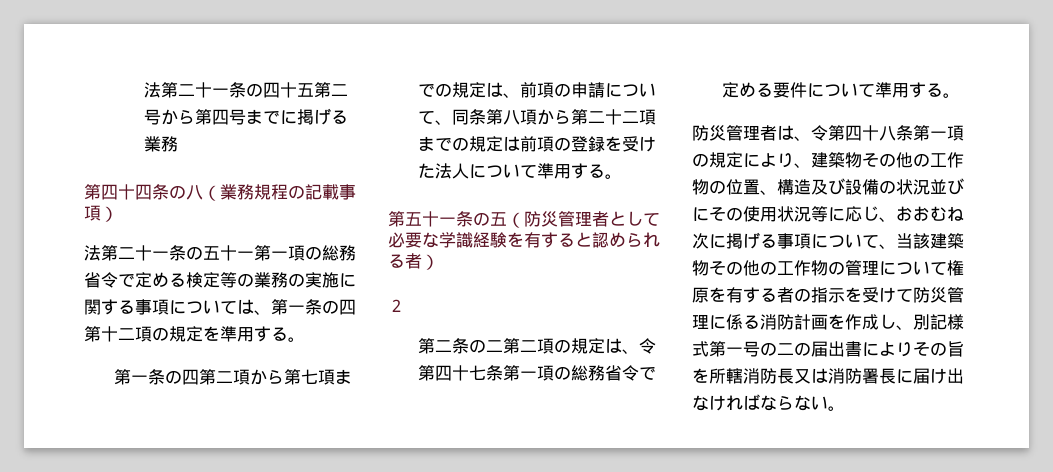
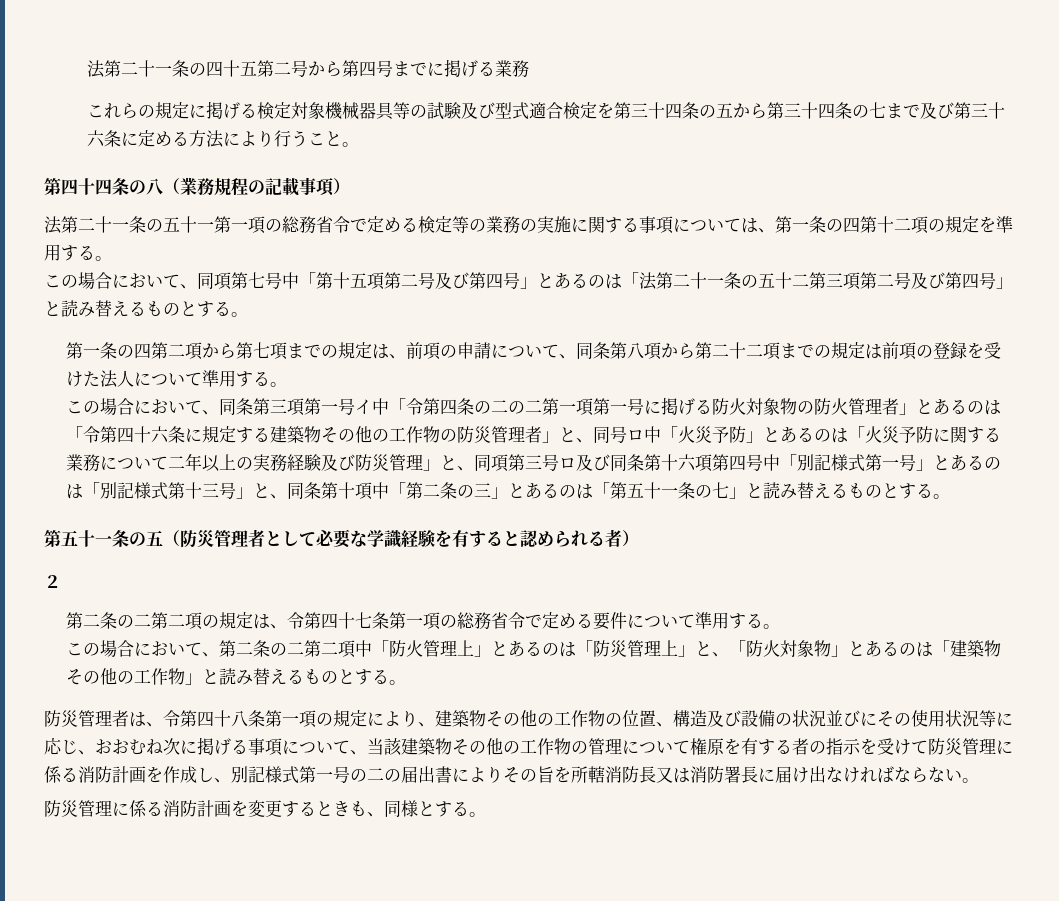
+ これらの規定に掲げる検定対象機械器具等の試験及び型式適合検定を第三十四条の五から第三十四条の七まで及び第三十六条に定める方法により行うこと。
+ この場合において、同項第七号中「第十五項第二号及び第四号」とあるのは「法第二十一条の五十二第三項第二号及び第四号」と読み替えるものとする。
+ この場合において、同条第三項第一号イ中「令第四条の二の二第一項第一号に掲げる防火対象物の防火管理者」とあるのは「令第四十六条に規定する建築物その他の工作物の防災管理者」と、同号ロ中「火災予防」とあるのは「火災予防に関する業務について二年以上の実務経験及び防災管理」と、同項第三号ロ及び同条第十六項第四号中「別記様式第一号」とあるのは「別記様式第十三号」と、同条第十項中「第二条の三」とあるのは「第五十一条の七」と読み替えるものとする。
+ この場合において、第二条の二第二項中「防火管理上」とあるのは「防災管理上」と、「防火対象物」とあるのは「建築物その他の工作物」と読み替えるものとする。
+ 防災管理に係る消防計画を変更するときも、同様とする。

